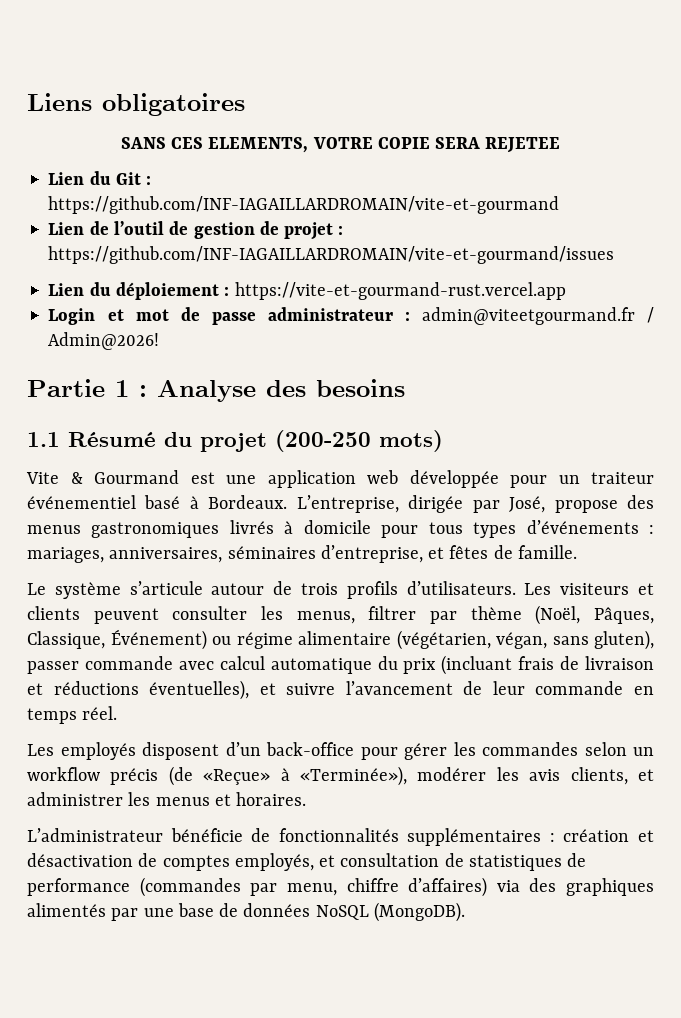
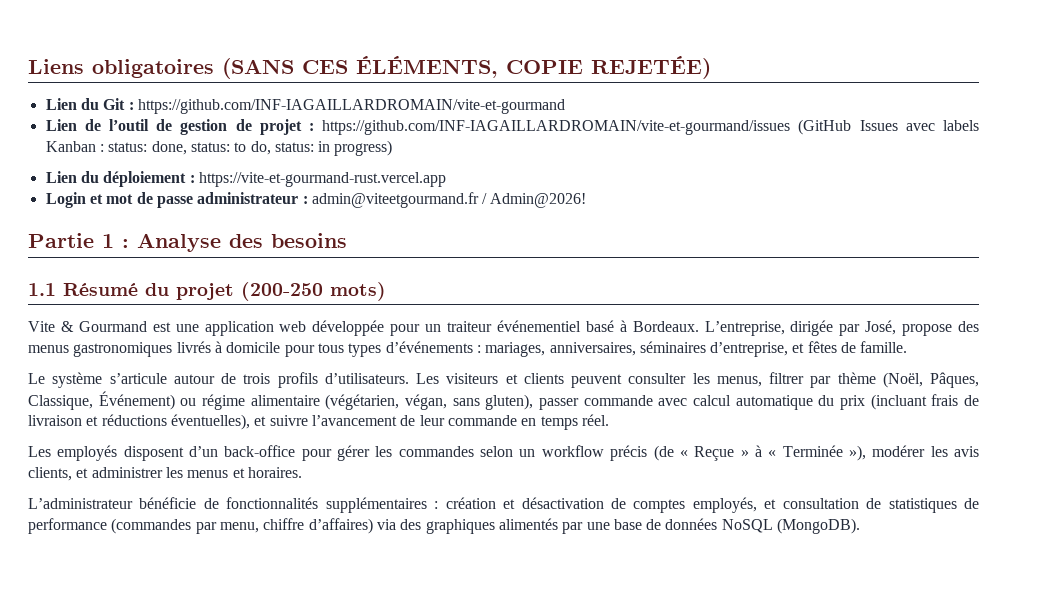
- Liens obligatoires
- SANS CES ELEMENTS, VOTRE COPIE SERA REJETEE
+ Liens obligatoires (SANS CES ÉLÉMENTS, COPIE REJETÉE)
- Lien de l’outil de gestion de projet : https://github.com/INF-IAGAILLARDROMAIN/vite-et-gourmand/issues
+ Lien de l’outil de gestion de projet : https://github.com/INF-IAGAILLARDROMAIN/vite-et-gourmand/issues (GitHub Issues avec labels Kanban : status: done, status: to do, status: in progress)
- Les employés disposent d’un back-office pour gérer les commandes selon un workflow précis (de «Reçue» à «Terminée»), modérer les avis clients, et administrer les menus et horaires.
+ Les employés disposent d’un back-office pour gérer les commandes selon un workflow précis (de « Reçue » à « Terminée »), modérer les avis clients, et administrer les menus et horaires.

